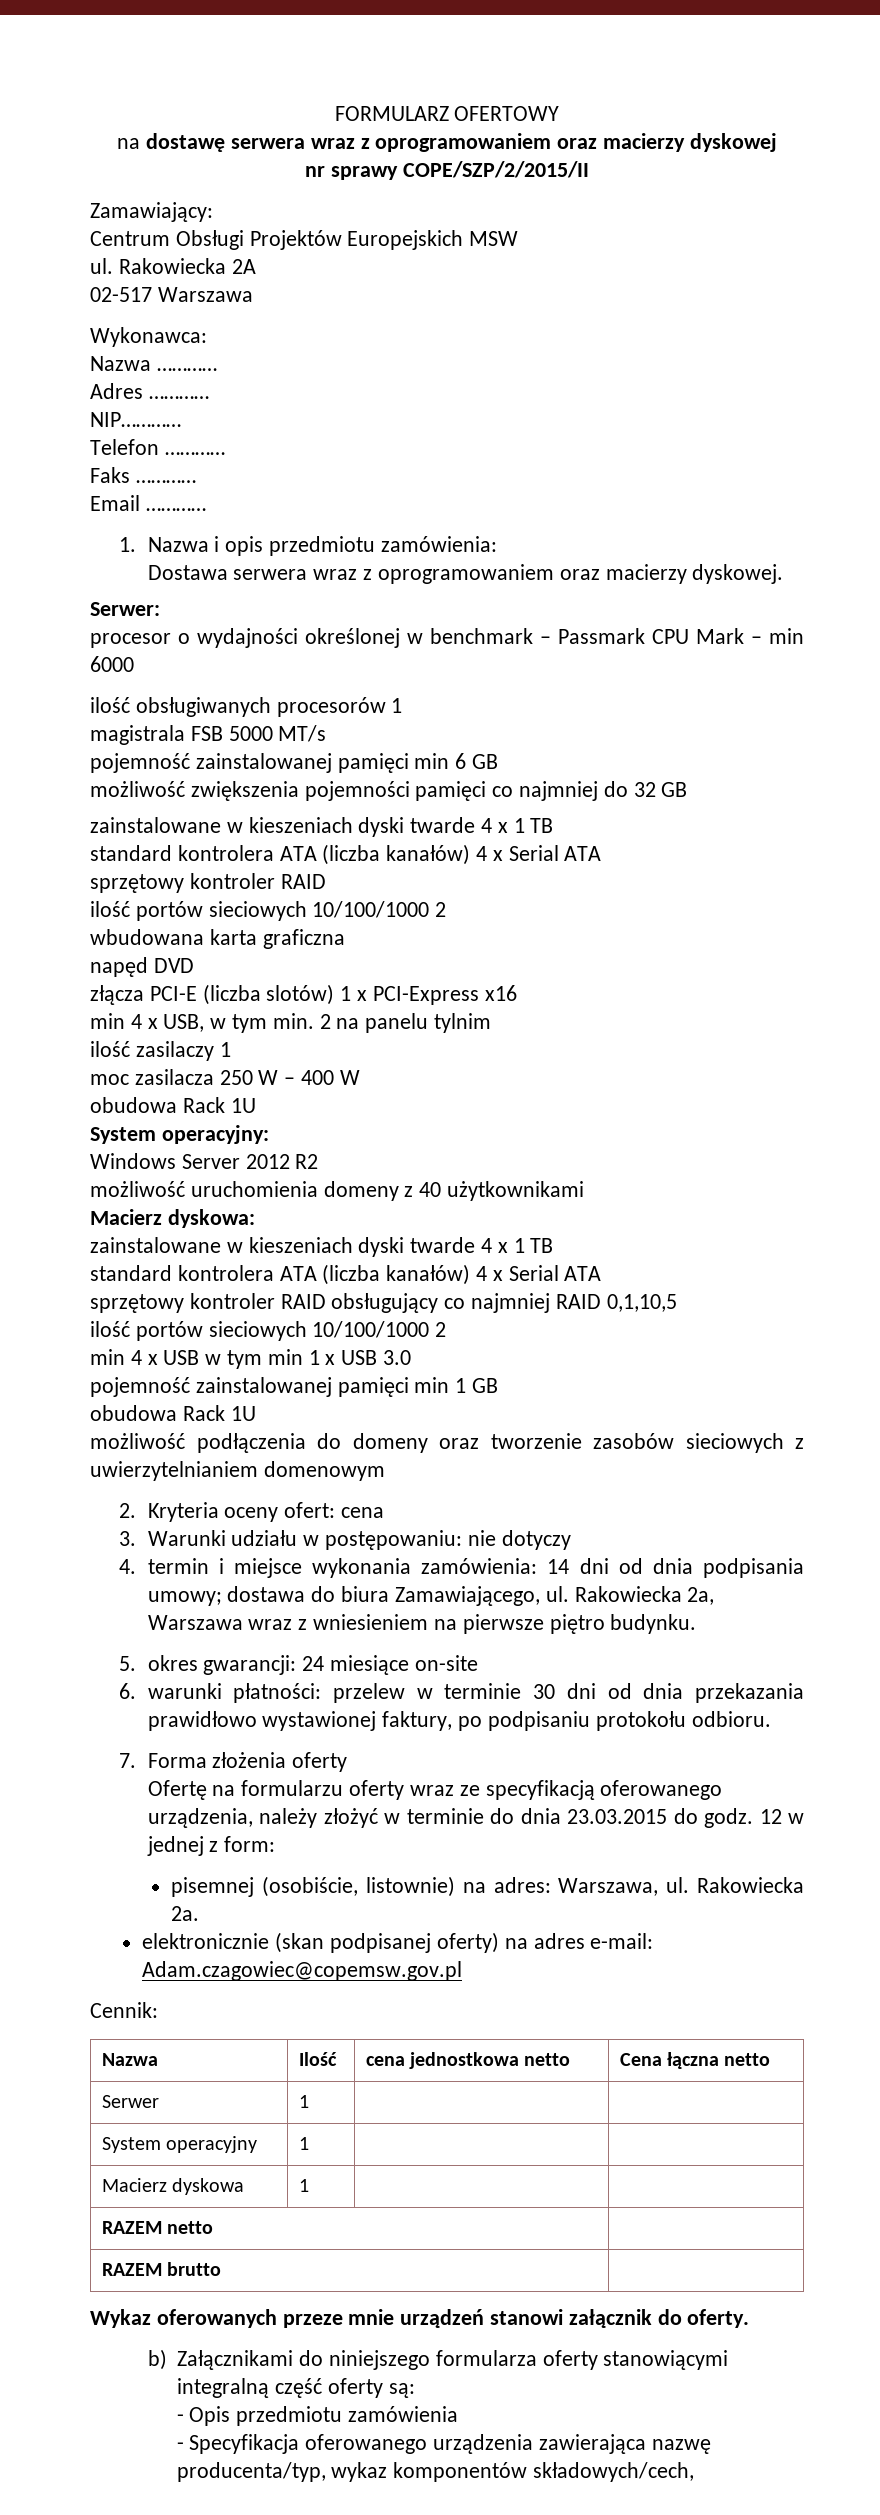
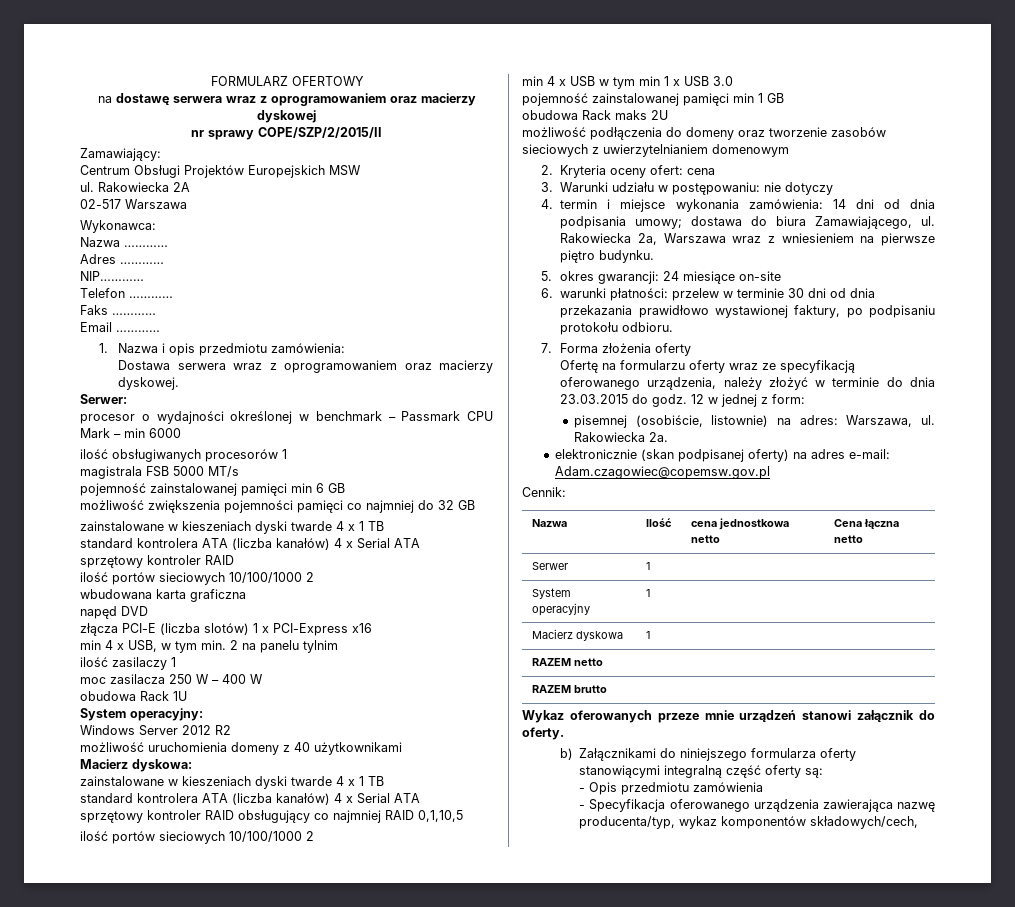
  pojemność zainstalowanej pamięci min 1 GB
- obudowa Rack 1U
+ obudowa Rack maks 2U

